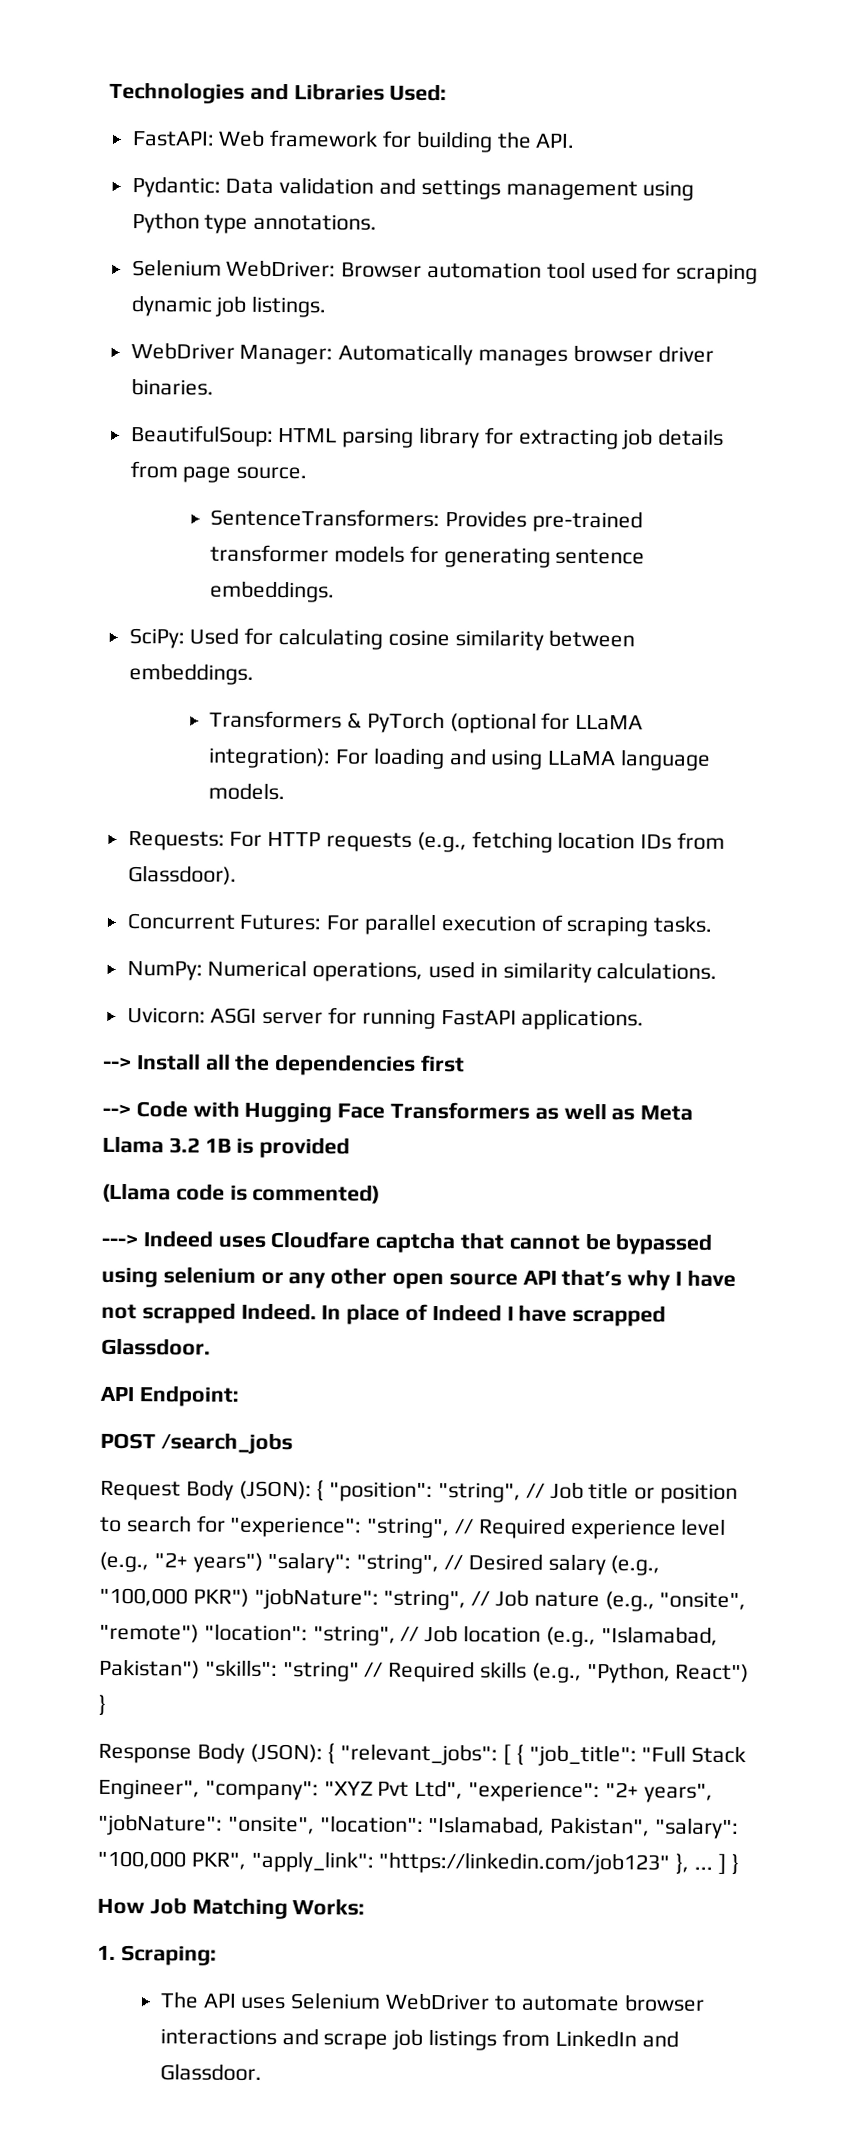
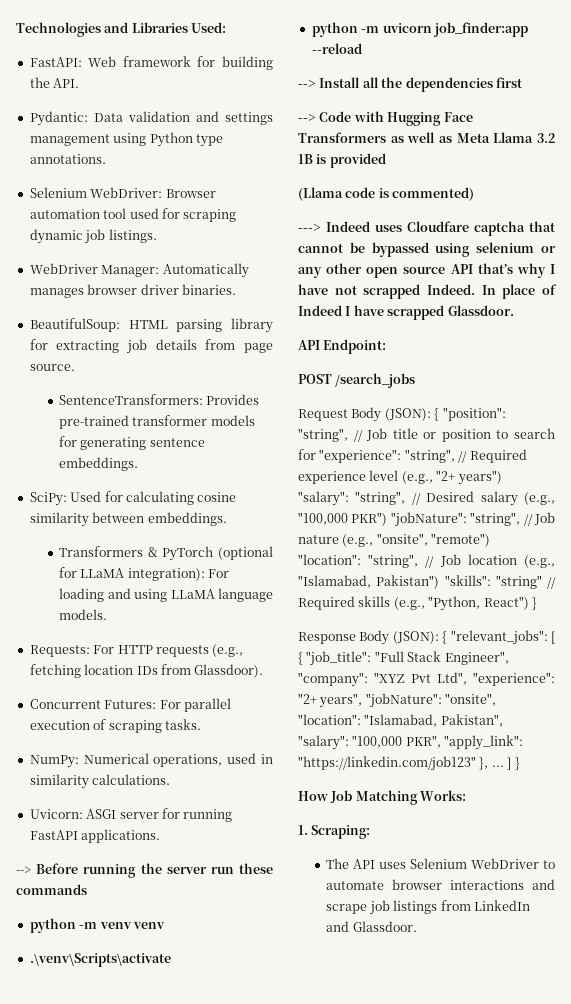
+ --> Before running the server run these commands
+ python -m venv venv
+ .\venv\Scripts\activate
+ python -m uvicorn job_finder:app --reload

